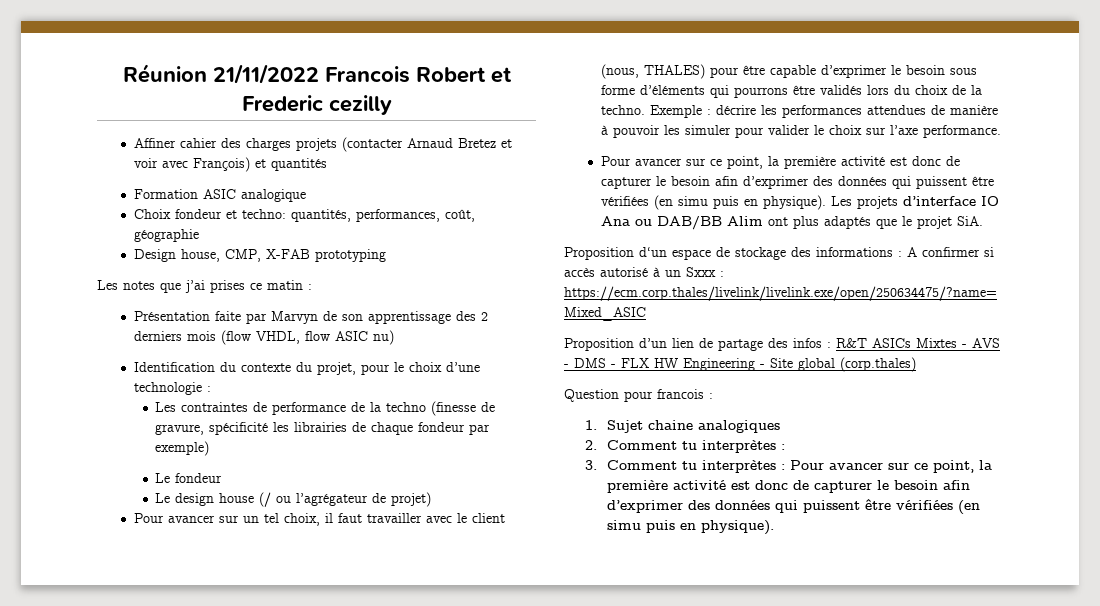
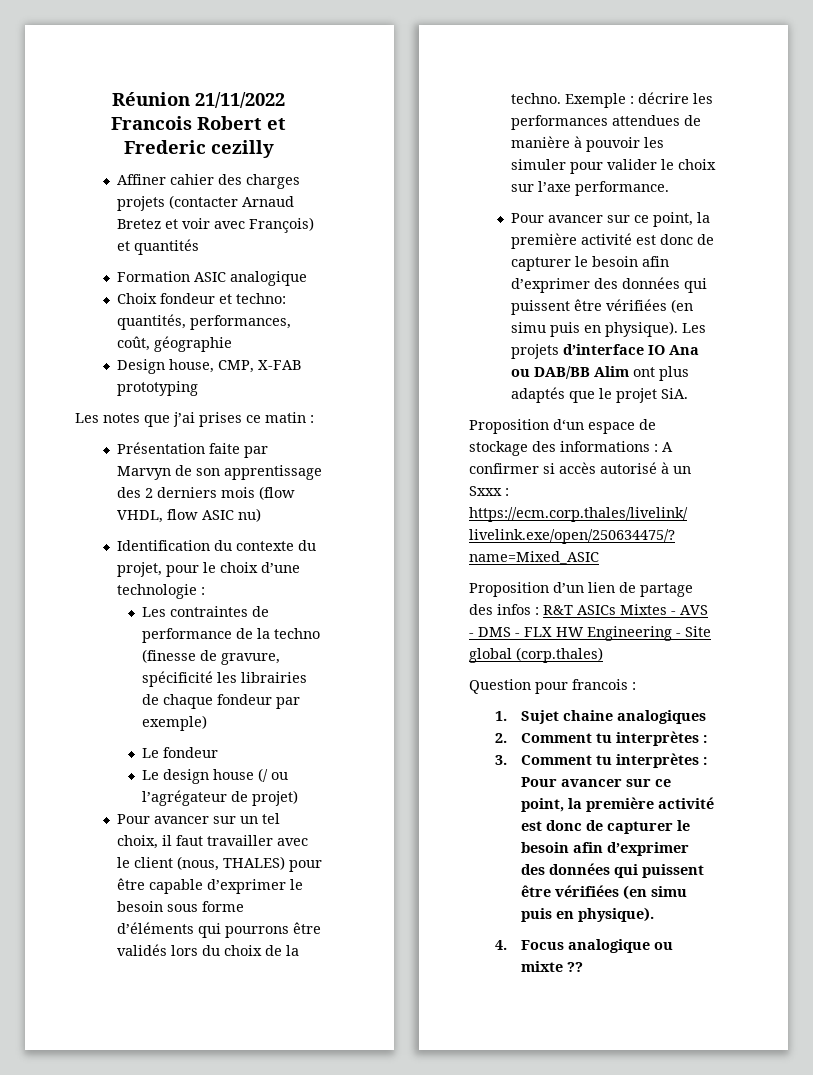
+ 4. Focus analogique ou mixte ??

